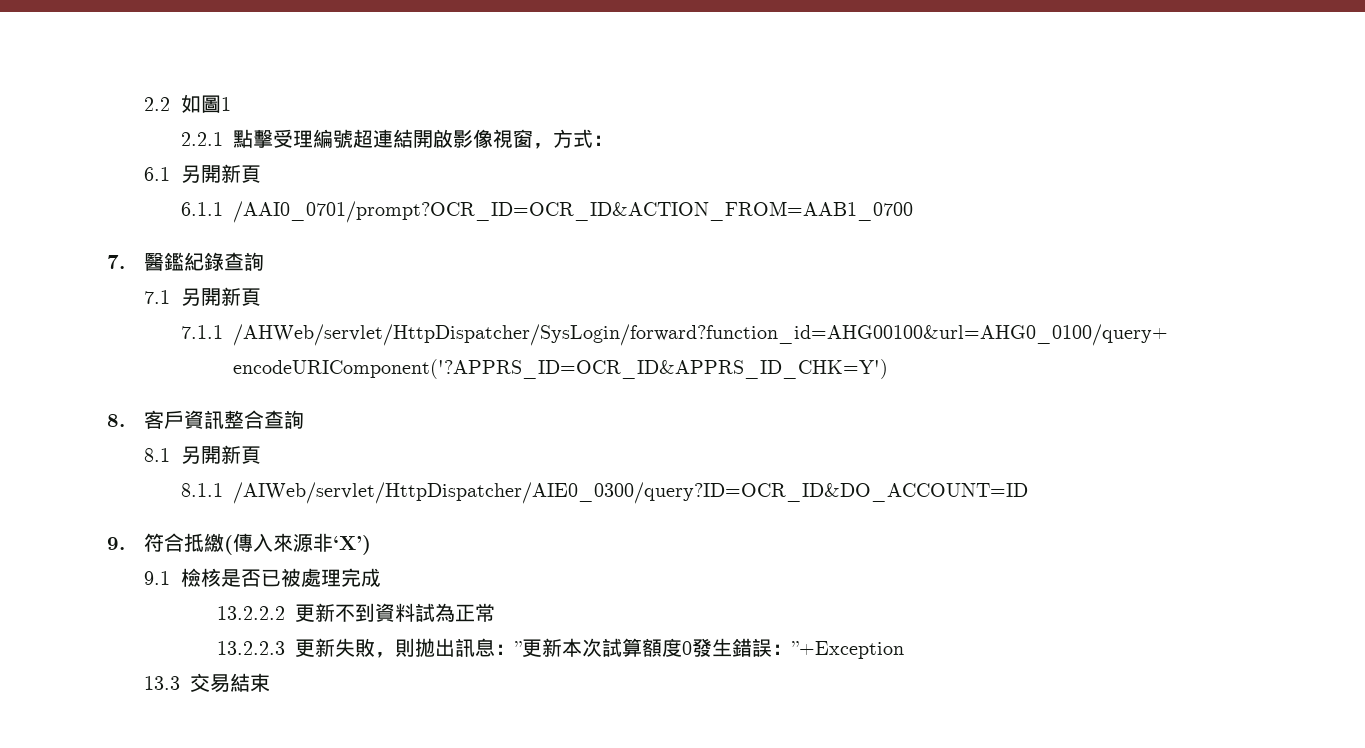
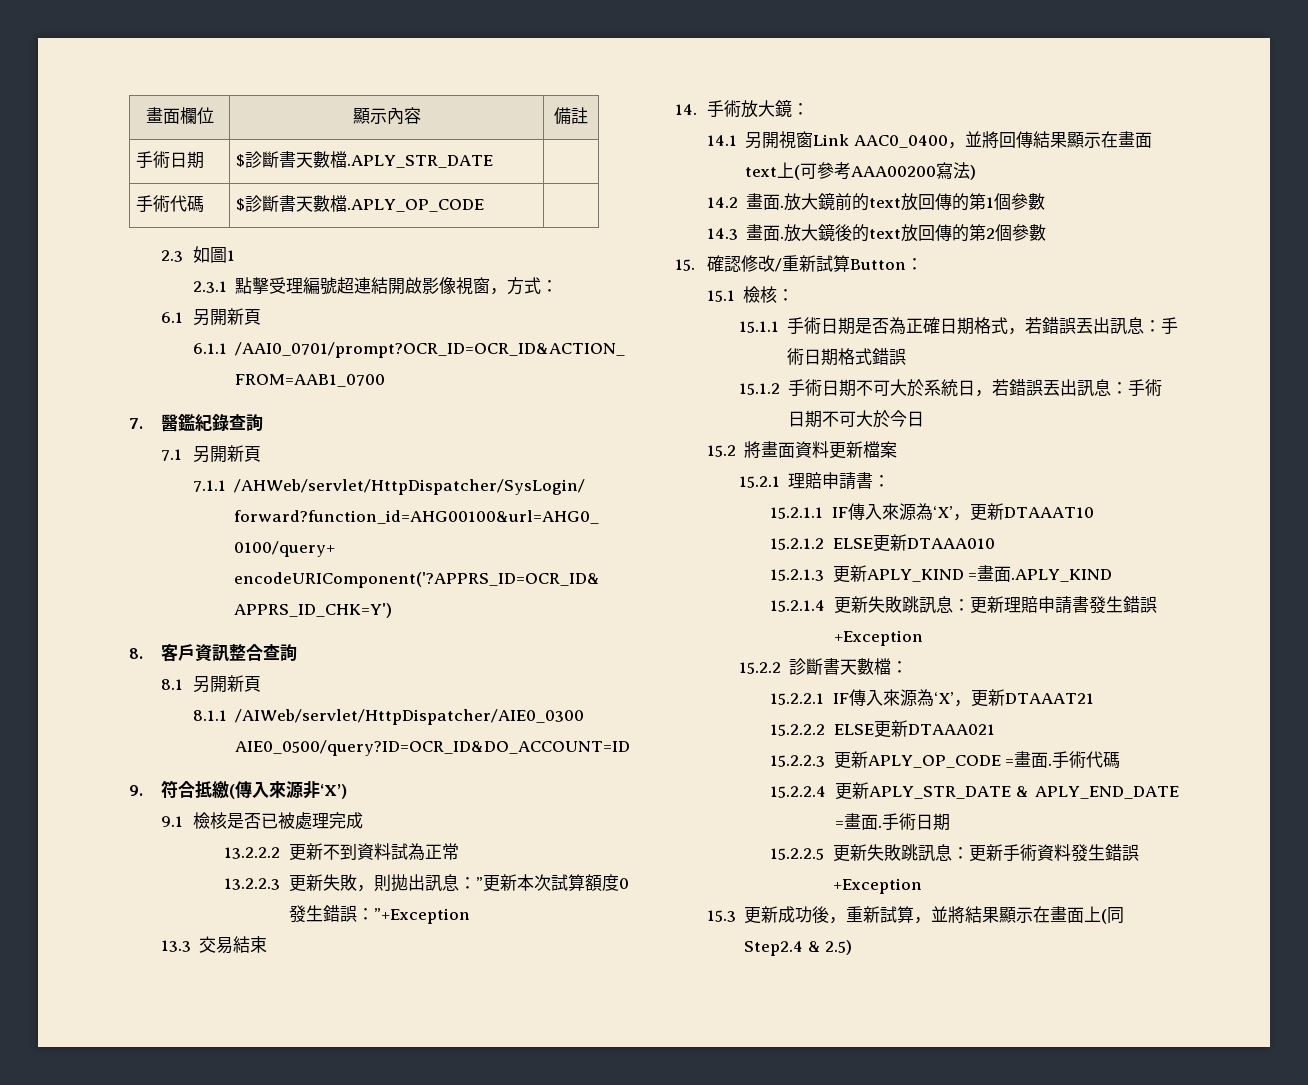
- 2.2如圖1
+ 畫面欄位 | 顯示內容 | 備註
+ 手術日期 | $診斷書天數檔.APLY_STR_DATE |
+ 手術代碼 | $診斷書天數檔.APLY_OP_CODE |
+ 2.3如圖1
- 2.2.1點擊受理編號超連結開啟影像視窗，方式：
+ 2.3.1點擊受理編號超連結開啟影像視窗，方式：
- 8.1.1 /AIWeb/servlet/HttpDispatcher/AIE0_0300/query?ID=OCR_ID&DO_ACCOUNT=ID
+ 8.1.1 /AIWeb/servlet/HttpDispatcher/AIE0_0300 AIE0_0500/query?ID=OCR_ID&DO_ACCOUNT=ID
+ 14.手術放大鏡：
+ 14.1另開視窗Link AAC0_0400，並將回傳結果顯示在畫面text上(可參考AAA00200寫法)
+ 14.2畫面.放大鏡前的text放回傳的第1個參數
+ 14.3畫面.放大鏡後的text放回傳的第2個參數
+ 15.確認修改/重新試算Button：
+ 15.1檢核：
+ 15.1.1手術日期是否為正確日期格式，若錯誤丟出訊息：手術日期格式錯誤
+ 15.1.2手術日期不可大於系統日，若錯誤丟出訊息：手術日期不可大於今日
+ 15.2將畫面資料更新檔案
+ 15.2.1理賠申請書：
+ 15.2.1.1 IF傳入來源為‘X’，更新DTAAAT10
+ 15.2.1.2 ELSE更新DTAAA010
+ 15.2.1.3更新APLY_KIND =畫面.APLY_KIND
+ 15.2.1.4更新失敗跳訊息：更新理賠申請書發生錯誤+Exception
+ 15.2.2診斷書天數檔：
+ 15.2.2.1 IF傳入來源為‘X’，更新DTAAAT21
+ 15.2.2.2 ELSE更新DTAAA021
+ 15.2.2.3更新APLY_OP_CODE =畫面.手術代碼
+ 15.2.2.4更新APLY_STR_DATE & APLY_END_DATE =畫面.手術日期
+ 15.2.2.5更新失敗跳訊息：更新手術資料發生錯誤+Exception
+ 15.3更新成功後，重新試算，並將結果顯示在畫面上(同Step2.4 & 2.5)

